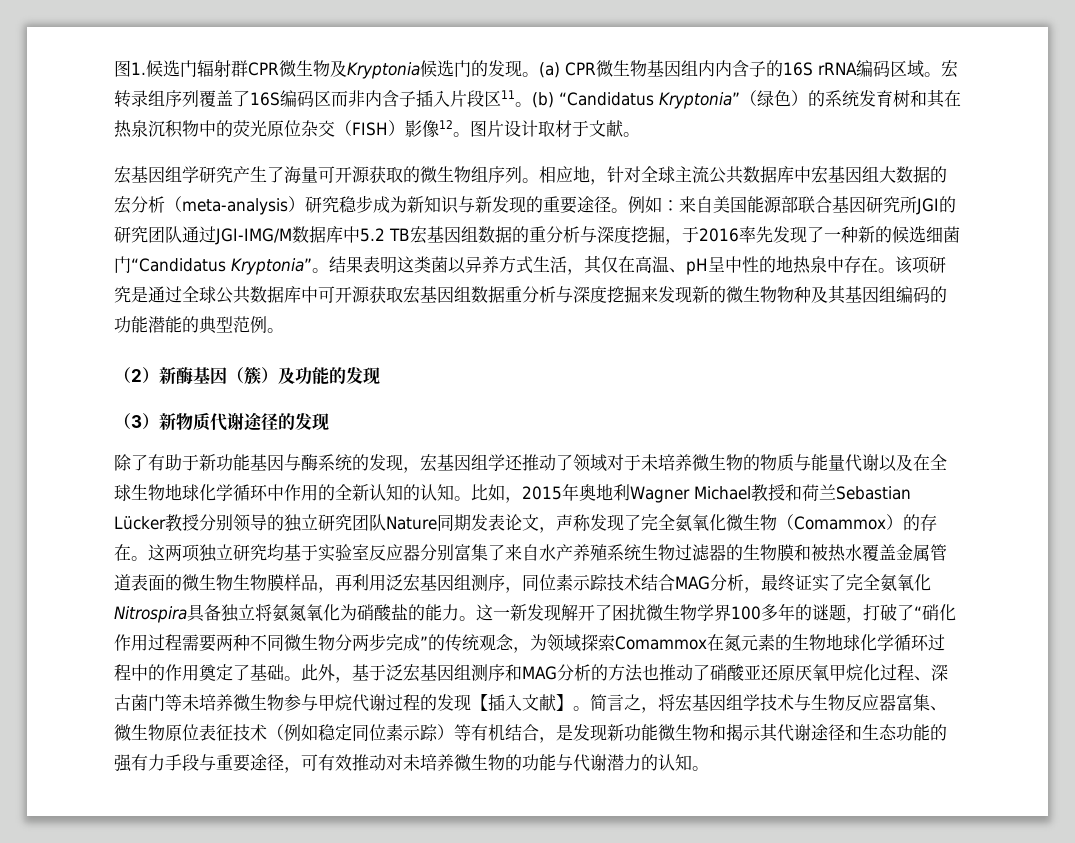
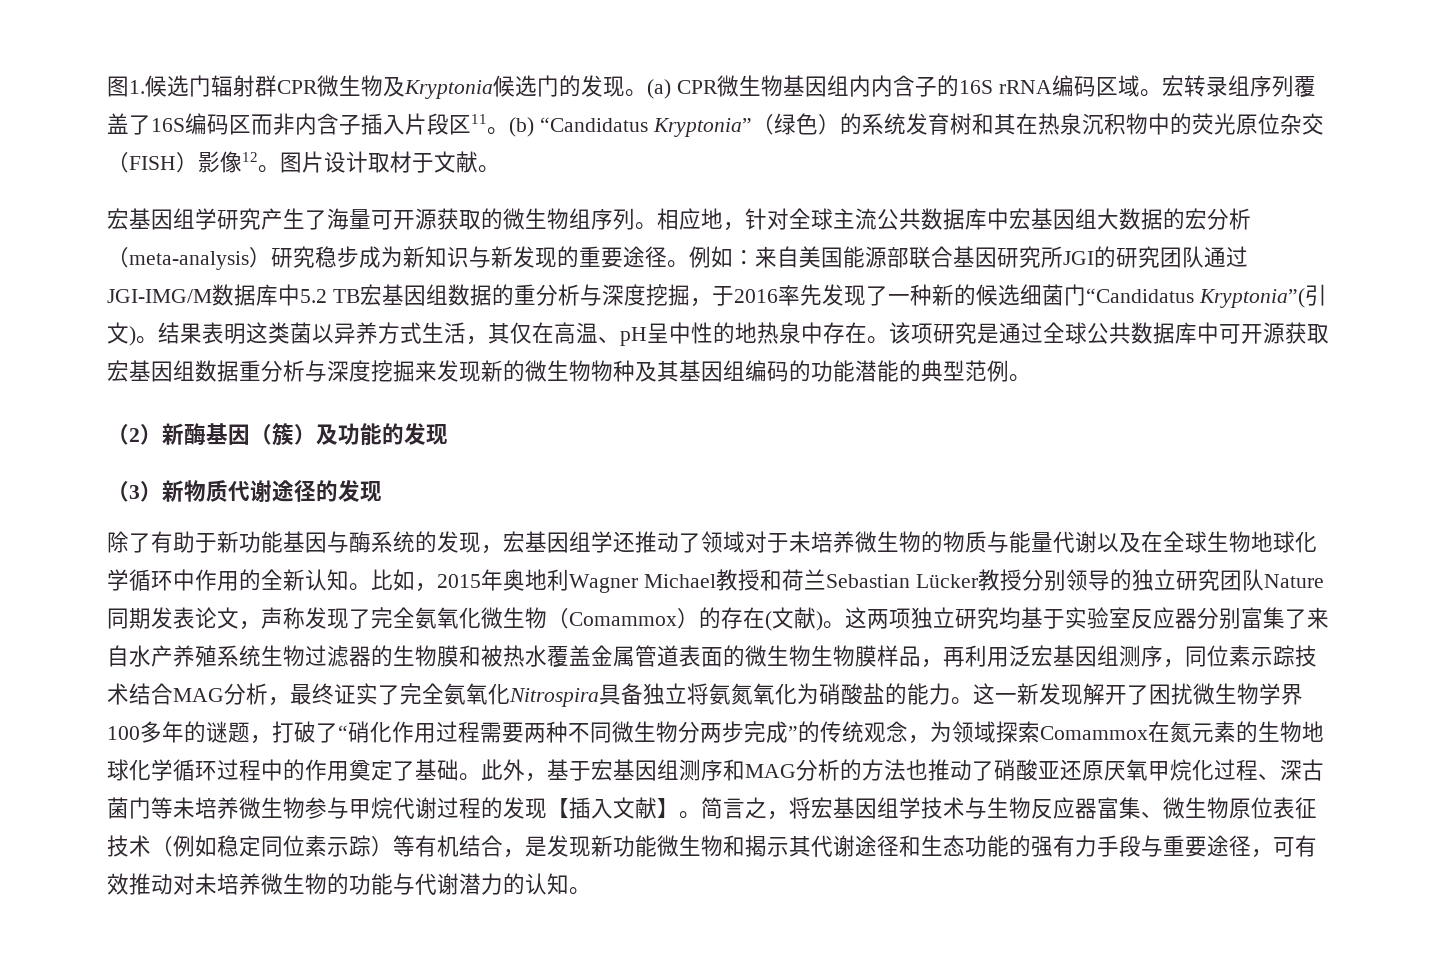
- 例如：来自美国能源部联合基因研究所JGI的研究团队通过JGI-IMG/M数据库中5.2 TB宏基因组数据的重分析与深度挖掘，于2016率先发现了一种新的候选细菌门“Candidatus Kryptonia”。
+ 例如：来自美国能源部联合基因研究所JGI的研究团队通过JGI-IMG/M数据库中5.2 TB宏基因组数据的重分析与深度挖掘，于2016率先发现了一种新的候选细菌门“Candidatus Kryptonia”(引文)。
- 除了有助于新功能基因与酶系统的发现，宏基因组学还推动了领域对于未培养微生物的物质与能量代谢以及在全球生物地球化学循环中作用的全新认知的认知。
+ 除了有助于新功能基因与酶系统的发现，宏基因组学还推动了领域对于未培养微生物的物质与能量代谢以及在全球生物地球化学循环中作用的全新认知。
- 比如，2015年奥地利Wagner Michael教授和荷兰Sebastian Lücker教授分别领导的独立研究团队Nature同期发表论文，声称发现了完全氨氧化微生物（Comammox）的存在。
+ 比如，2015年奥地利Wagner Michael教授和荷兰Sebastian Lücker教授分别领导的独立研究团队Nature同期发表论文，声称发现了完全氨氧化微生物（Comammox）的存在(文献)。
- 此外，基于泛宏基因组测序和MAG分析的方法也推动了硝酸亚还原厌氧甲烷化过程、深古菌门等未培养微生物参与甲烷代谢过程的发现【插入文献】。
+ 此外，基于宏基因组测序和MAG分析的方法也推动了硝酸亚还原厌氧甲烷化过程、深古菌门等未培养微生物参与甲烷代谢过程的发现【插入文献】。

